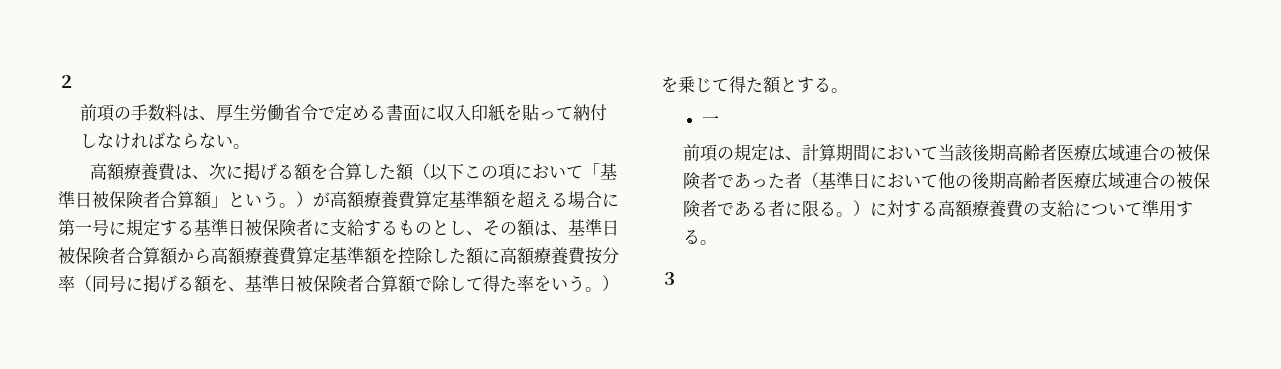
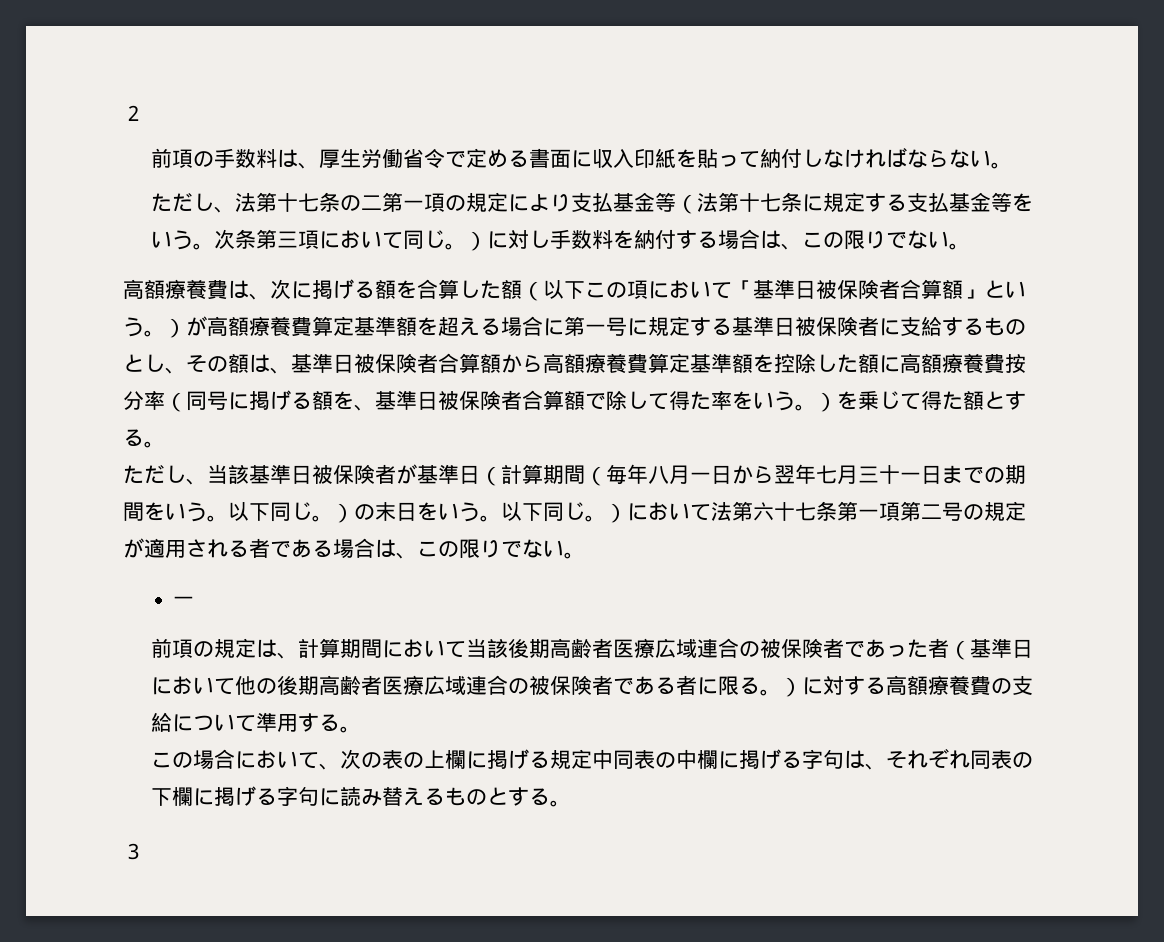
+ ただし、法第十七条の二第一項の規定により支払基金等（法第十七条に規定する支払基金等をいう。次条第三項において同じ。）に対し手数料を納付する場合は、この限りでない。
+ ただし、当該基準日被保険者が基準日（計算期間（毎年八月一日から翌年七月三十一日までの期間をいう。以下同じ。）の末日をいう。以下同じ。）において法第六十七条第一項第二号の規定が適用される者である場合は、この限りでない。
+ この場合において、次の表の上欄に掲げる規定中同表の中欄に掲げる字句は、それぞれ同表の下欄に掲げる字句に読み替えるものとする。

